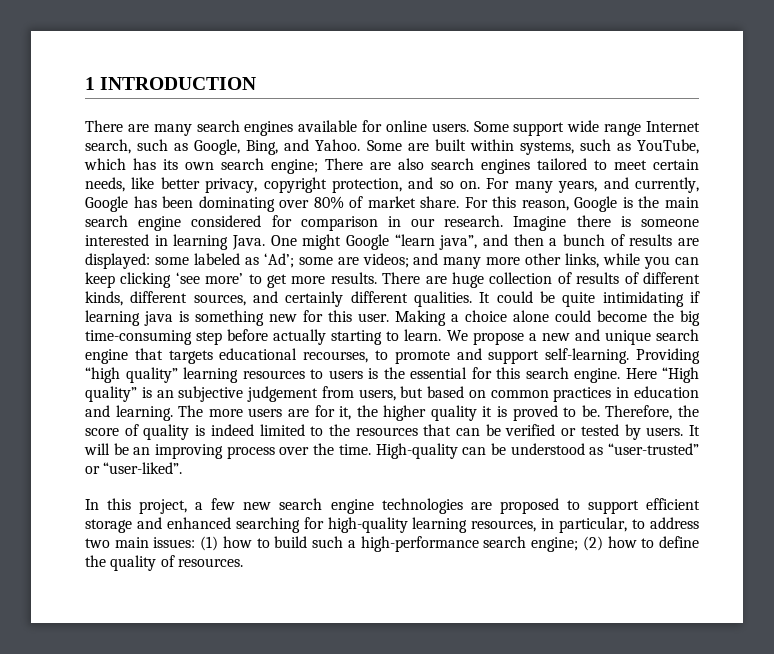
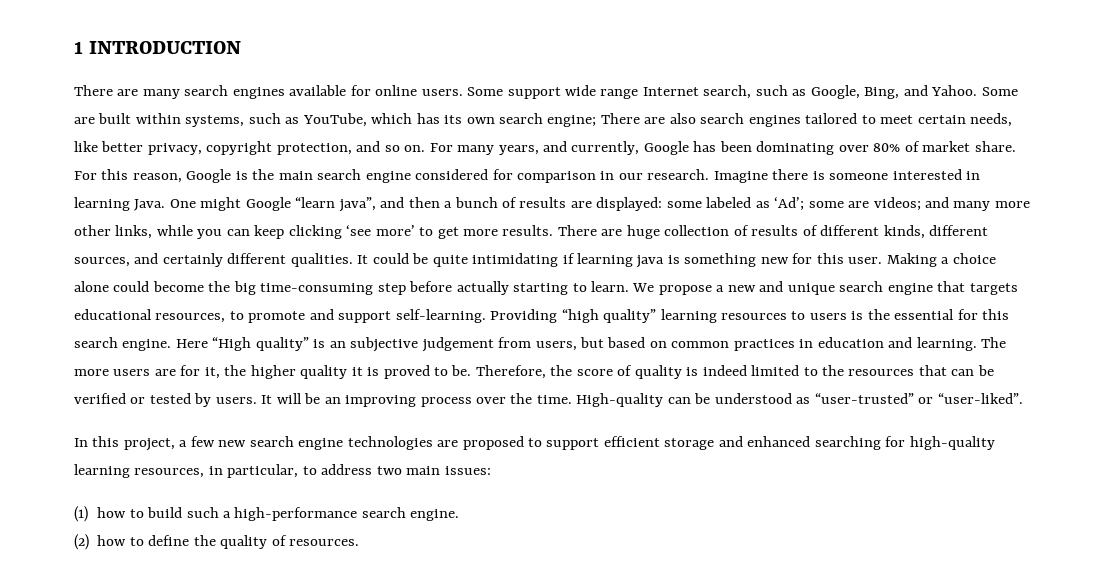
- We propose a new and unique search engine that targets educational recourses, to promote and support self-learning.
+ We propose a new and unique search engine that targets educational resources, to promote and support self-learning.
- In this project, a few new search engine technologies are proposed to support efficient storage and enhanced searching for high-quality learning resources, in particular, to address two main issues: (1) how to build such a high-performance search engine; (2) how to define the quality of resources.
+ In this project, a few new search engine technologies are proposed to support efficient storage and enhanced searching for high-quality learning resources, in particular, to address two main issues:
+ (1) how to build such a high-performance search engine.
+ (2) how to define the quality of resources.

